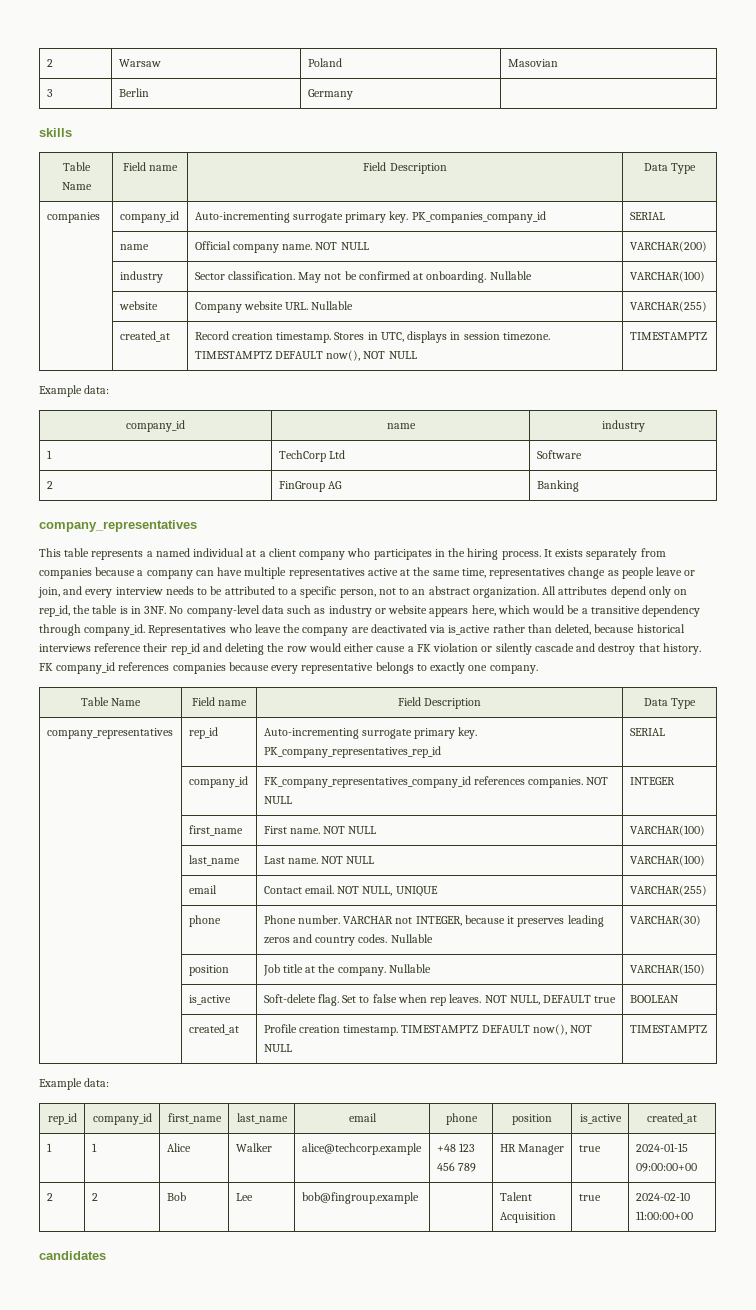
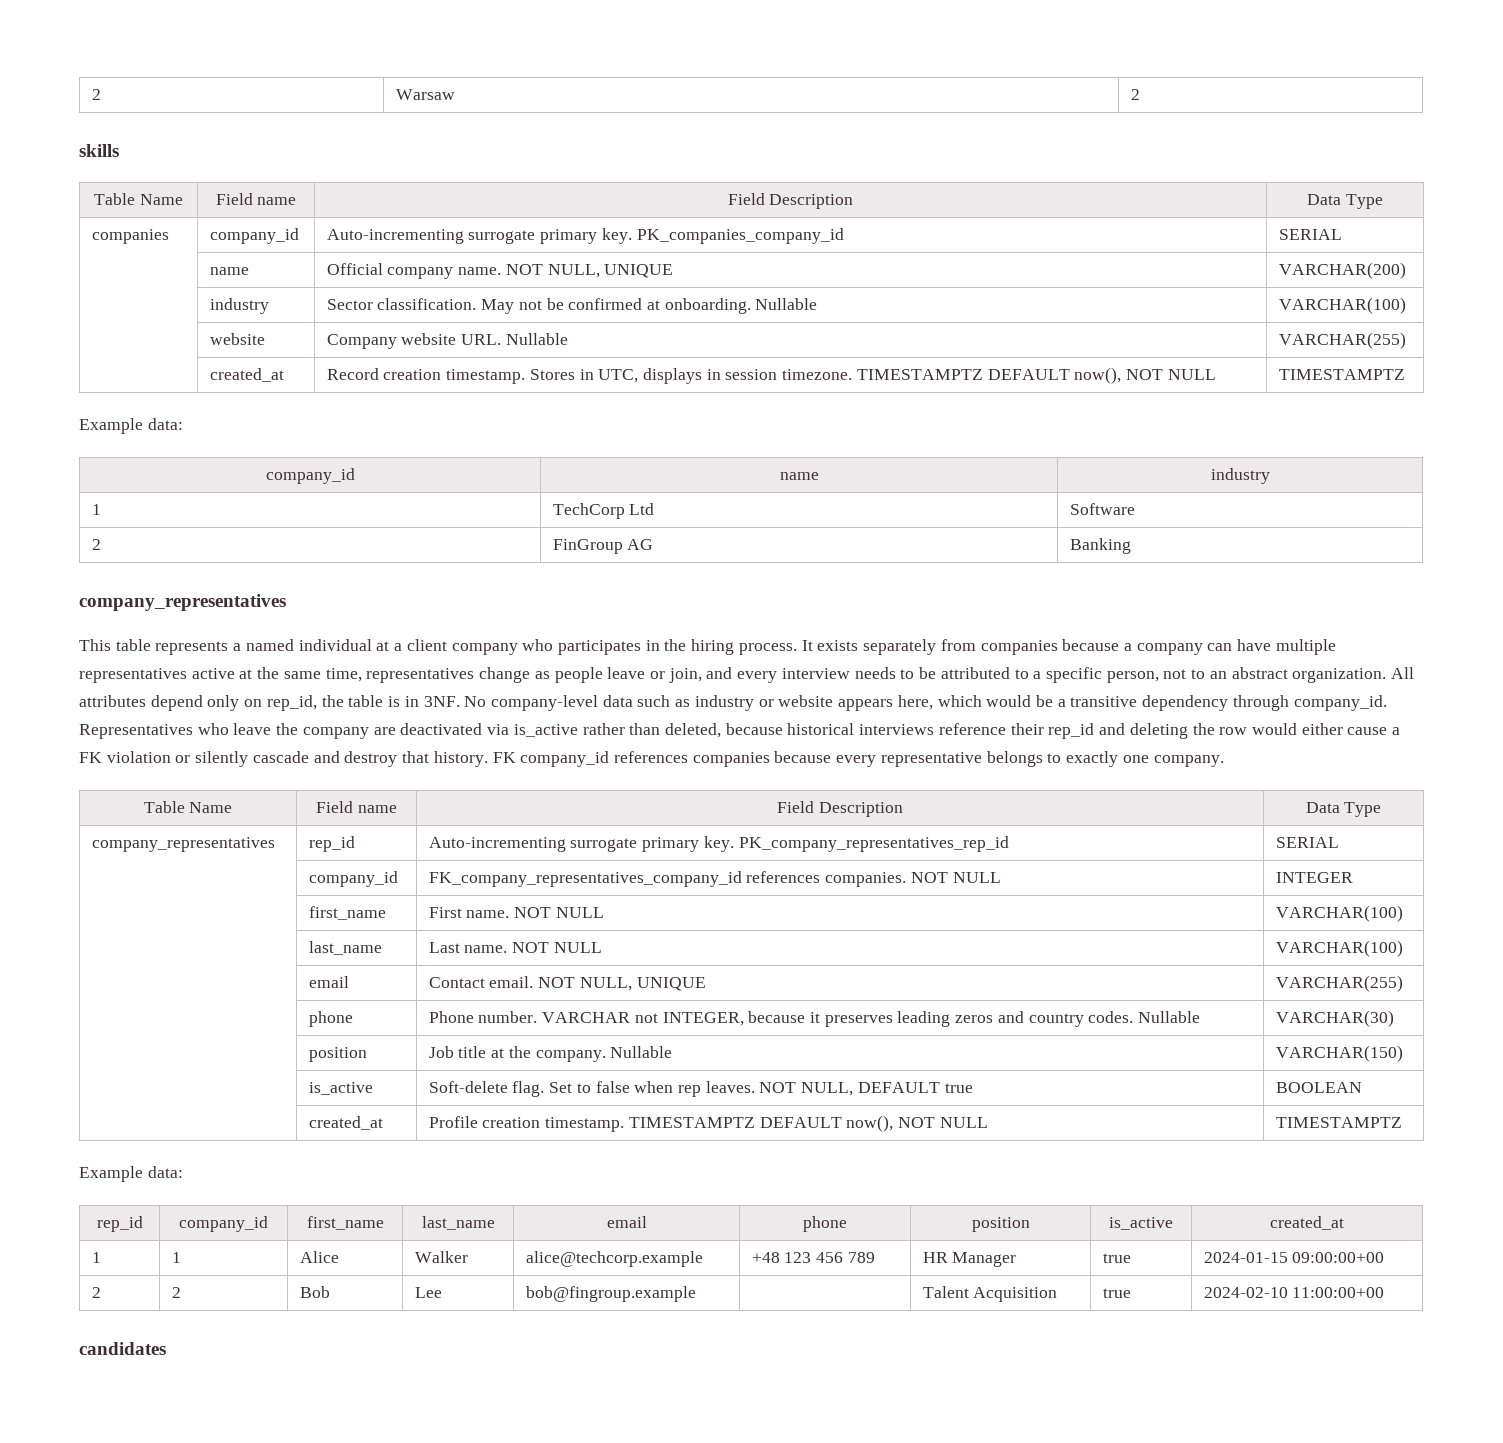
- 2 | Warsaw | Poland | Masovian
- 3 | Berlin | Germany |
+ 2 | Warsaw | 2
- | name | Official company name. NOT NULL | VARCHAR(200)
+ | name | Official company name. NOT NULL, UNIQUE | VARCHAR(200)

